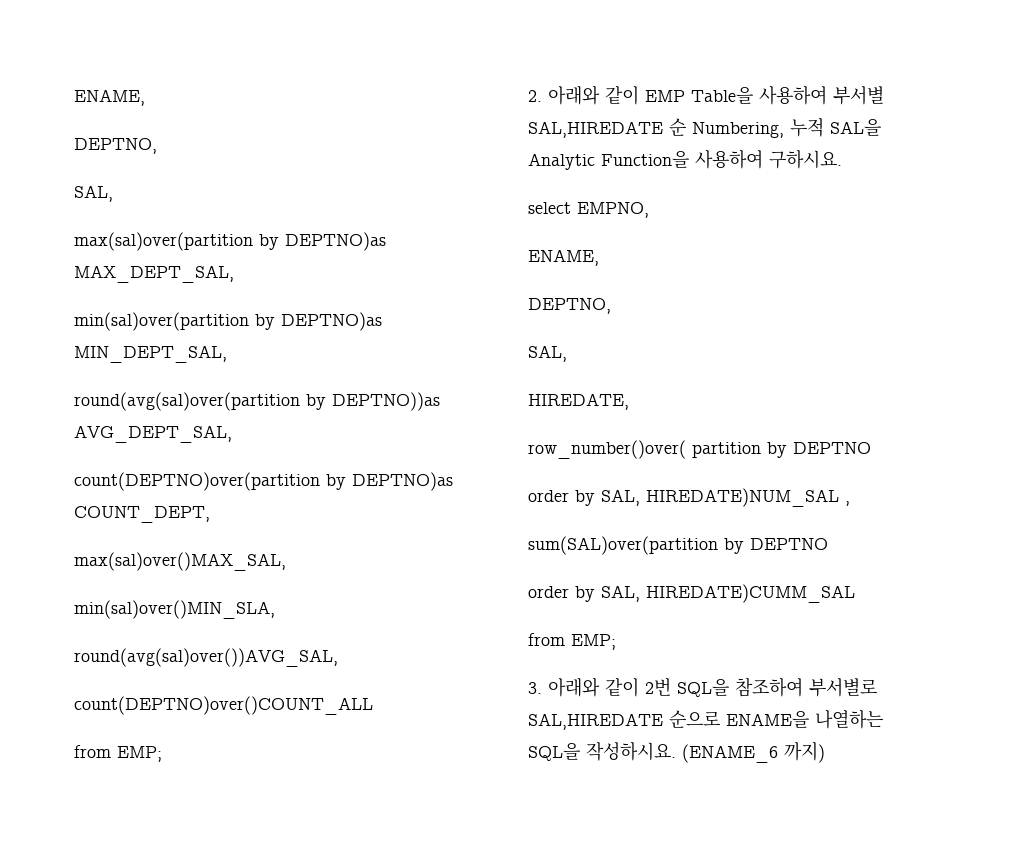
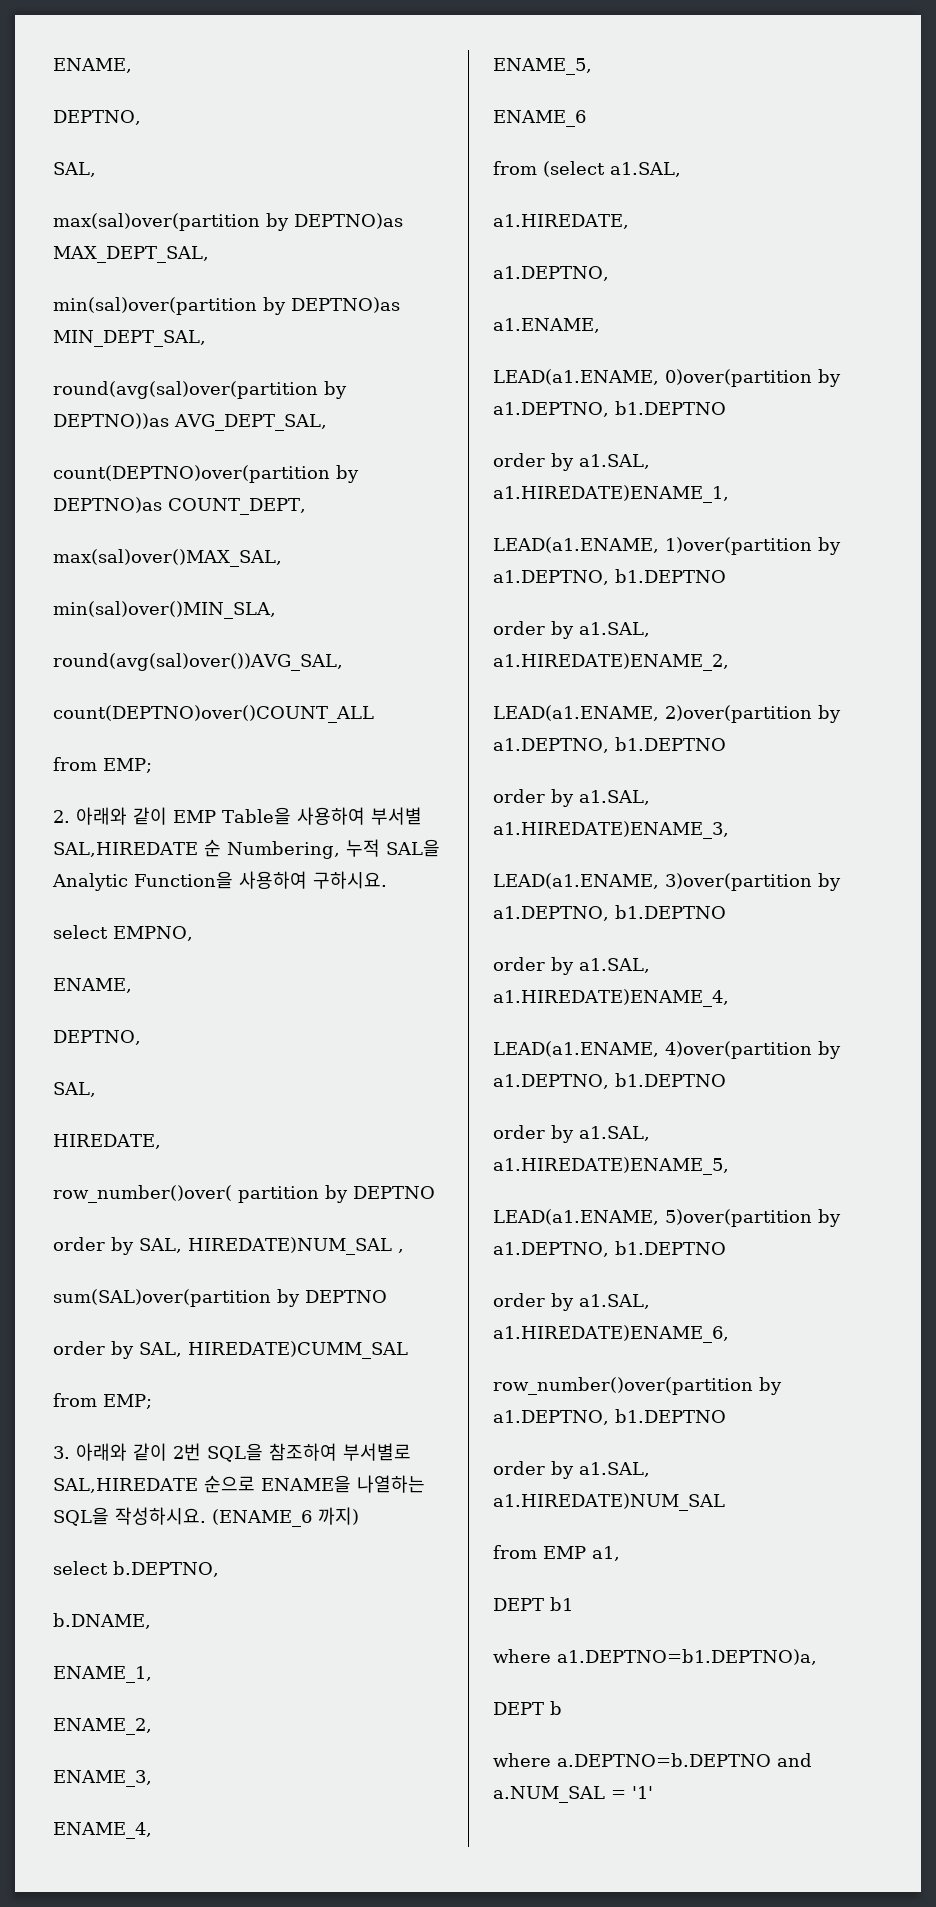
+ select b.DEPTNO,
+ b.DNAME,
+ ENAME_1,
+ ENAME_2,
+ ENAME_3,
+ ENAME_4,
+ ENAME_5,
+ ENAME_6
+ from (select a1.SAL,
+ a1.HIREDATE,
+ a1.DEPTNO,
+ a1.ENAME,
+ LEAD(a1.ENAME, 0)over(partition by a1.DEPTNO, b1.DEPTNO
+ order by a1.SAL, a1.HIREDATE)ENAME_1,
+ LEAD(a1.ENAME, 1)over(partition by a1.DEPTNO, b1.DEPTNO
+ order by a1.SAL, a1.HIREDATE)ENAME_2,
+ LEAD(a1.ENAME, 2)over(partition by a1.DEPTNO, b1.DEPTNO
+ order by a1.SAL, a1.HIREDATE)ENAME_3,
+ LEAD(a1.ENAME, 3)over(partition by a1.DEPTNO, b1.DEPTNO
+ order by a1.SAL, a1.HIREDATE)ENAME_4,
+ LEAD(a1.ENAME, 4)over(partition by a1.DEPTNO, b1.DEPTNO
+ order by a1.SAL, a1.HIREDATE)ENAME_5,
+ LEAD(a1.ENAME, 5)over(partition by a1.DEPTNO, b1.DEPTNO
+ order by a1.SAL, a1.HIREDATE)ENAME_6,
+ row_number()over(partition by a1.DEPTNO, b1.DEPTNO
+ order by a1.SAL, a1.HIREDATE)NUM_SAL
+ from EMP a1,
+ DEPT b1
+ where a1.DEPTNO=b1.DEPTNO)a,
+ DEPT b
+ where a.DEPTNO=b.DEPTNO and a.NUM_SAL = '1'

